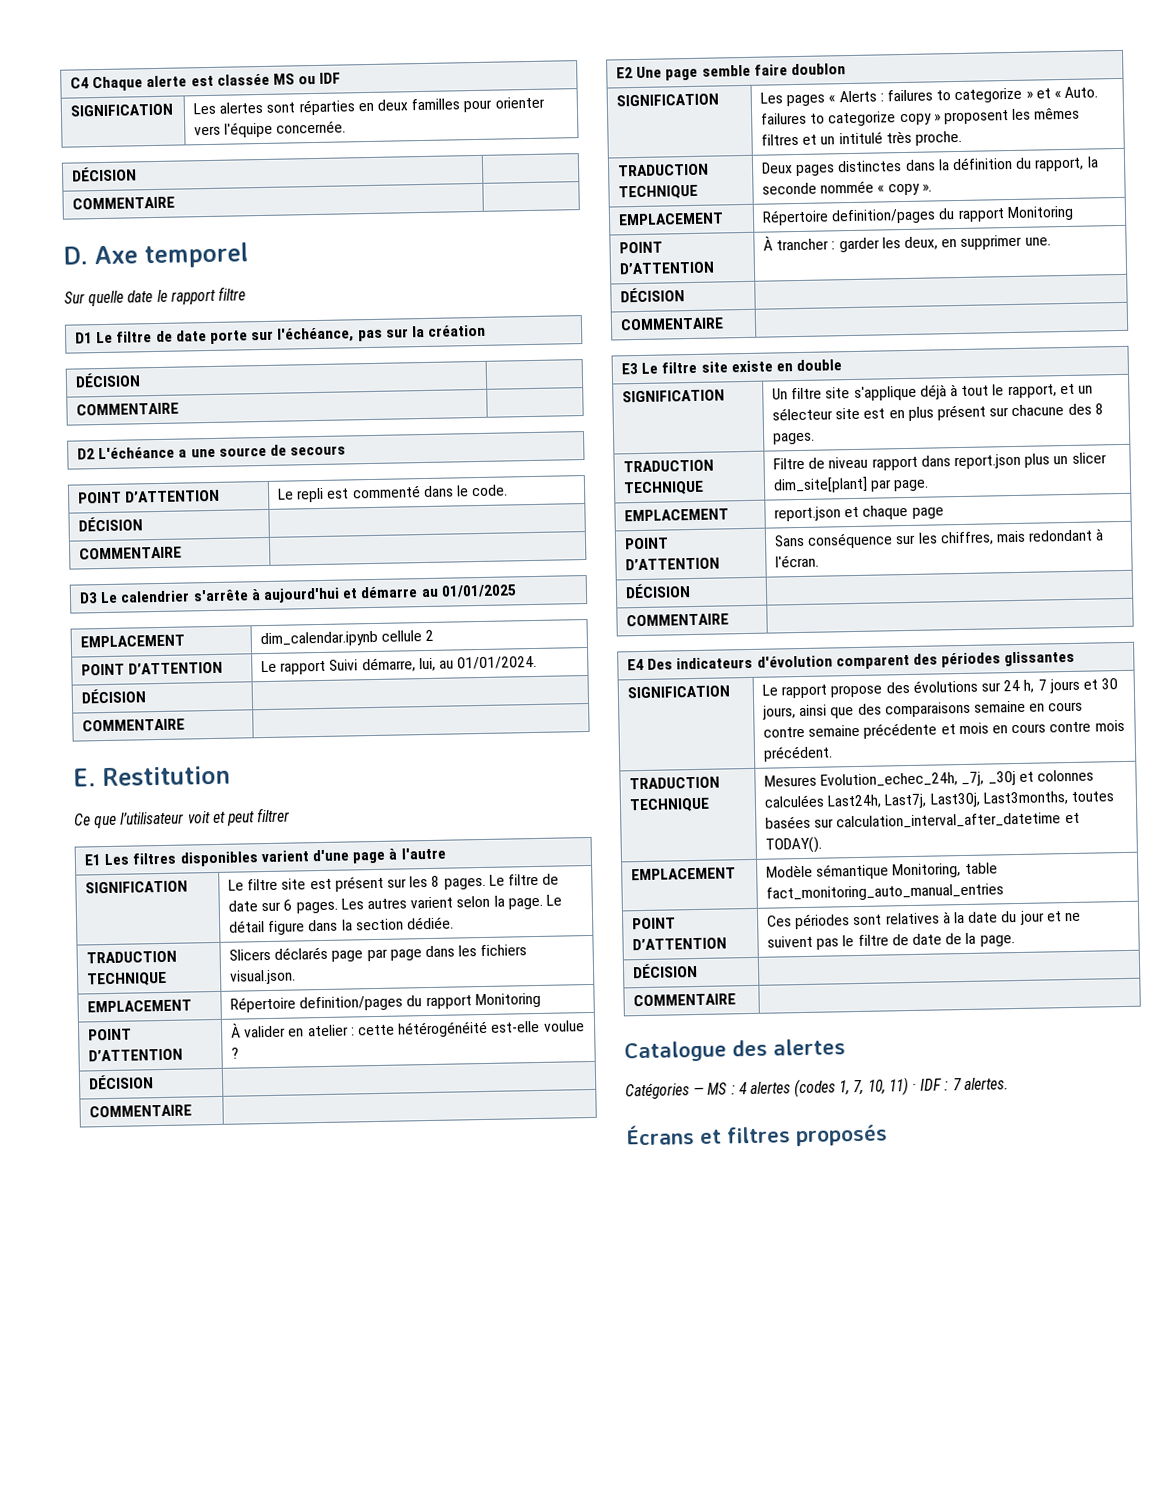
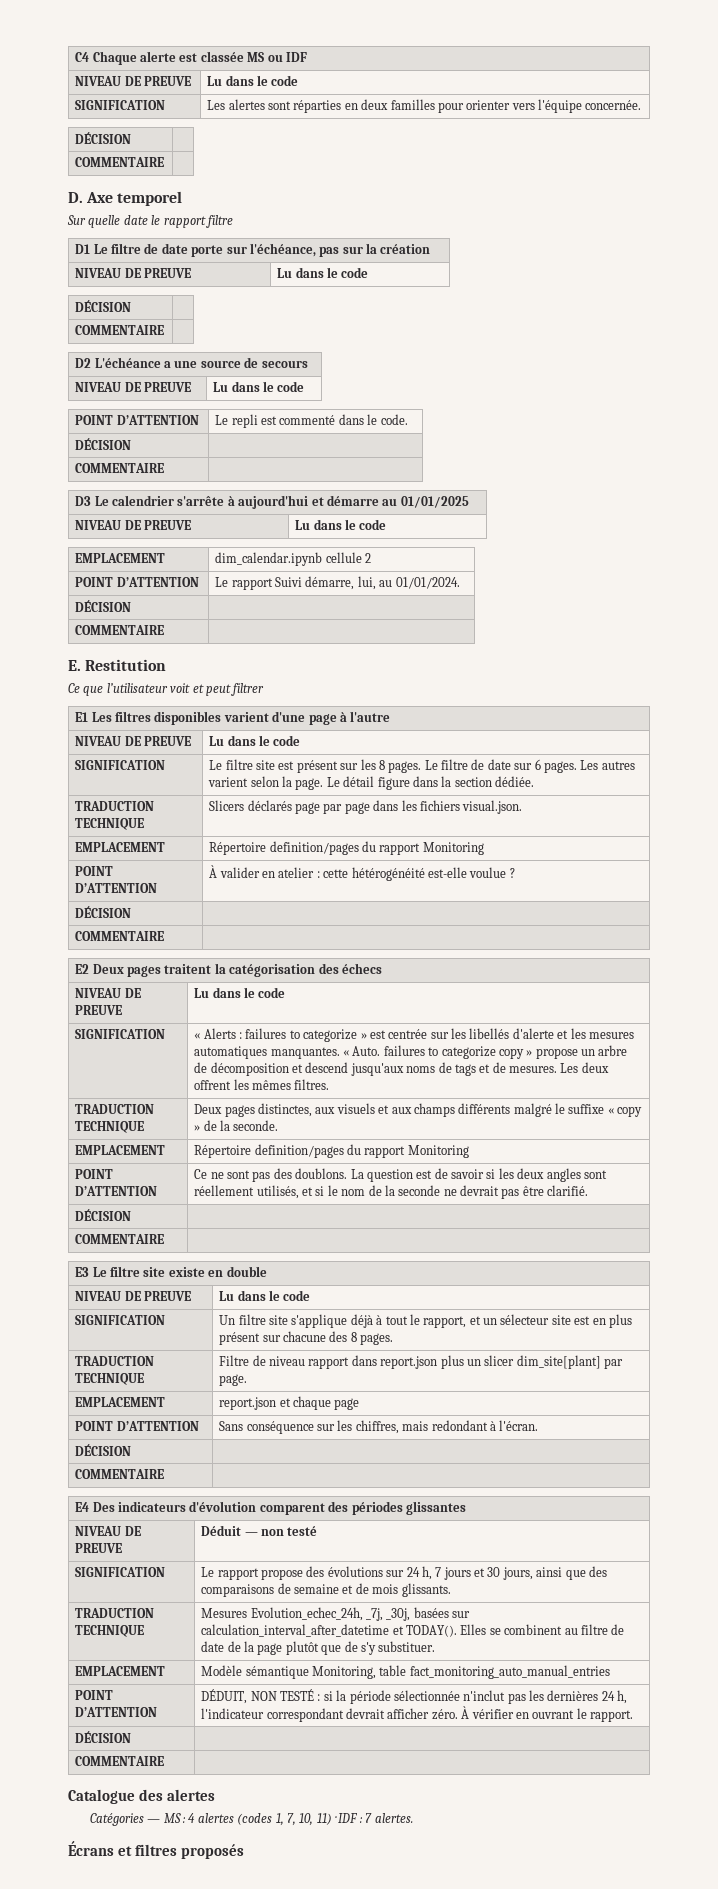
  C4 Chaque alerte est classée MS ou IDF
+ NIVEAU DE PREUVE | Lu dans le code
  D1 Le filtre de date porte sur l'échéance, pas sur la création
+ NIVEAU DE PREUVE | Lu dans le code
  D2 L'échéance a une source de secours
+ NIVEAU DE PREUVE | Lu dans le code
  D3 Le calendrier s'arrête à aujourd'hui et démarre au 01/01/2025
+ NIVEAU DE PREUVE | Lu dans le code
  E1 Les filtres disponibles varient d'une page à l'autre
+ NIVEAU DE PREUVE | Lu dans le code
- E2 Une page semble faire doublon
- SIGNIFICATION | Les pages « Alerts : failures to categorize » et « Auto. failures to categorize copy » proposent les mêmes filtres et un intitulé très proche.
- TRADUCTION TECHNIQUE | Deux pages distinctes dans la définition du rapport, la seconde nommée « copy ».
+ E2 Deux pages traitent la catégorisation des échecs
+ NIVEAU DE PREUVE | Lu dans le code
+ SIGNIFICATION | « Alerts : failures to categorize » est centrée sur les libellés d'alerte et les mesures automatiques manquantes. « Auto. failures to categorize copy » propose un arbre de décomposition et descend jusqu'aux noms de tags et de mesures. Les deux offrent les mêmes filtres.
+ TRADUCTION TECHNIQUE | Deux pages distinctes, aux visuels et aux champs différents malgré le suffixe « copy » de la seconde.
  EMPLACEMENT | Répertoire definition/pages du rapport Monitoring
- POINT D’ATTENTION | À trancher : garder les deux, en supprimer une.
+ POINT D’ATTENTION | Ce ne sont pas des doublons. La question est de savoir si les deux angles sont réellement utilisés, et si le nom de la seconde ne devrait pas être clarifié.
  E3 Le filtre site existe en double
+ NIVEAU DE PREUVE | Lu dans le code
+ NIVEAU DE PREUVE | Déduit — non testé
- SIGNIFICATION | Le rapport propose des évolutions sur 24 h, 7 jours et 30 jours, ainsi que des comparaisons semaine en cours contre semaine précédente et mois en cours contre mois précédent.
+ SIGNIFICATION | Le rapport propose des évolutions sur 24 h, 7 jours et 30 jours, ainsi que des comparaisons de semaine et de mois glissants.
- TRADUCTION TECHNIQUE | Mesures Evolution_echec_24h, _7j, _30j et colonnes calculées Last24h, Last7j, Last30j, Last3months, toutes basées sur calculation_interval_after_datetime et TODAY().
+ TRADUCTION TECHNIQUE | Mesures Evolution_echec_24h, _7j, _30j, basées sur calculation_interval_after_datetime et TODAY(). Elles se combinent au filtre de date de la page plutôt que de s'y substituer.
- POINT D’ATTENTION | Ces périodes sont relatives à la date du jour et ne suivent pas le filtre de date de la page.
+ POINT D’ATTENTION | DÉDUIT, NON TESTÉ : si la période sélectionnée n'inclut pas les dernières 24 h, l'indicateur correspondant devrait afficher zéro. À vérifier en ouvrant le rapport.

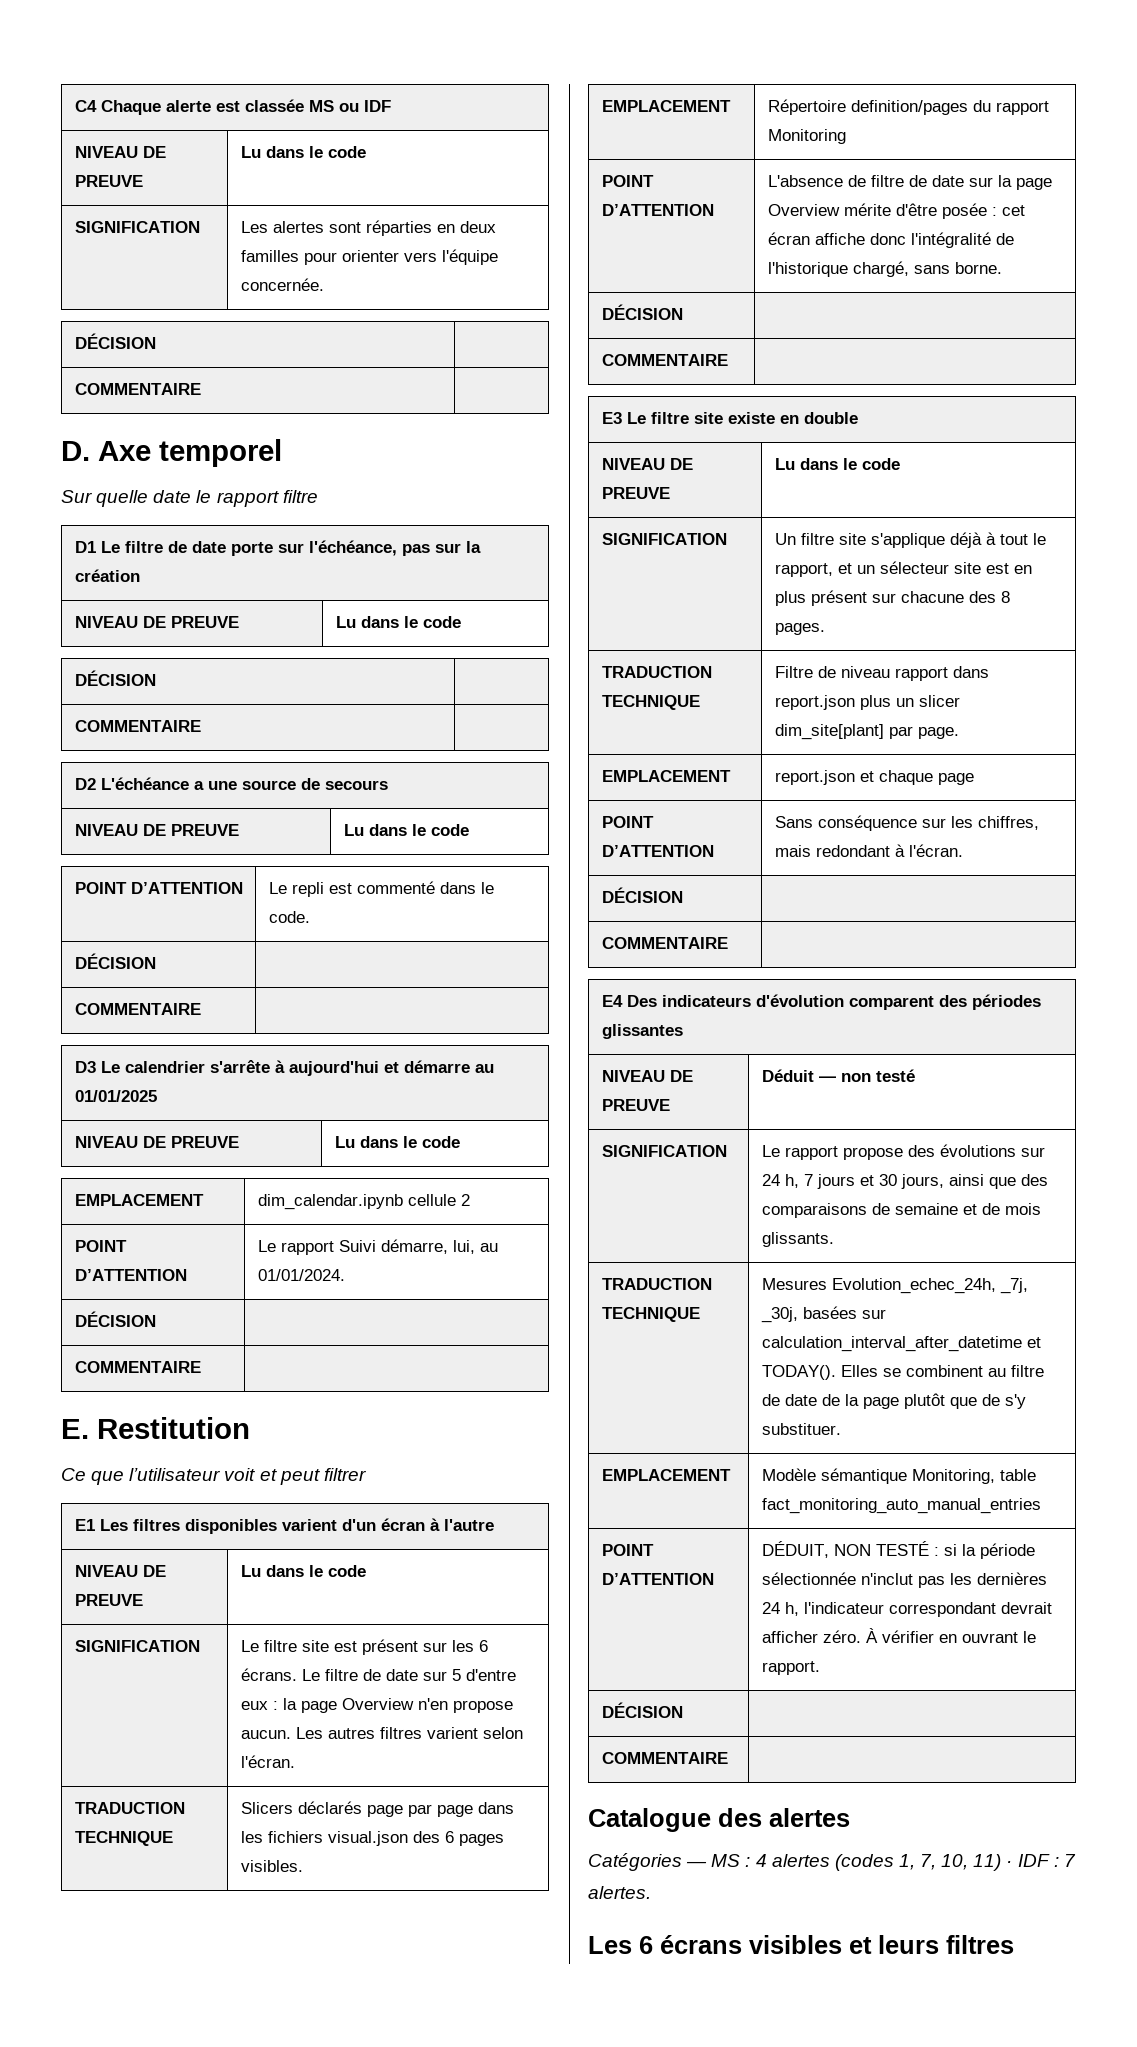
- E1 Les filtres disponibles varient d'une page à l'autre
+ E1 Les filtres disponibles varient d'un écran à l'autre
- SIGNIFICATION | Le filtre site est présent sur les 8 pages. Le filtre de date sur 6 pages. Les autres varient selon la page. Le détail figure dans la section dédiée.
+ SIGNIFICATION | Le filtre site est présent sur les 6 écrans. Le filtre de date sur 5 d'entre eux : la page Overview n'en propose aucun. Les autres filtres varient selon l'écran.
- TRADUCTION TECHNIQUE | Slicers déclarés page par page dans les fichiers visual.json.
+ TRADUCTION TECHNIQUE | Slicers déclarés page par page dans les fichiers visual.json des 6 pages visibles.
  EMPLACEMENT | Répertoire definition/pages du rapport Monitoring
- POINT D’ATTENTION | À valider en atelier : cette hétérogénéité est-elle voulue ?
- DÉCISION |
- COMMENTAIRE |
- E2 Deux pages traitent la catégorisation des échecs
- NIVEAU DE PREUVE | Lu dans le code
- SIGNIFICATION | « Alerts : failures to categorize » est centrée sur les libellés d'alerte et les mesures automatiques manquantes. « Auto. failures to categorize copy » propose un arbre de décomposition et descend jusqu'aux noms de tags et de mesures. Les deux offrent les mêmes filtres.
- TRADUCTION TECHNIQUE | Deux pages distinctes, aux visuels et aux champs différents malgré le suffixe « copy » de la seconde.
- EMPLACEMENT | Répertoire definition/pages du rapport Monitoring
- POINT D’ATTENTION | Ce ne sont pas des doublons. La question est de savoir si les deux angles sont réellement utilisés, et si le nom de la seconde ne devrait pas être clarifié.
+ POINT D’ATTENTION | L'absence de filtre de date sur la page Overview mérite d'être posée : cet écran affiche donc l'intégralité de l'historique chargé, sans borne.
- Écrans et filtres proposés
+ Les 6 écrans visibles et leurs filtres

